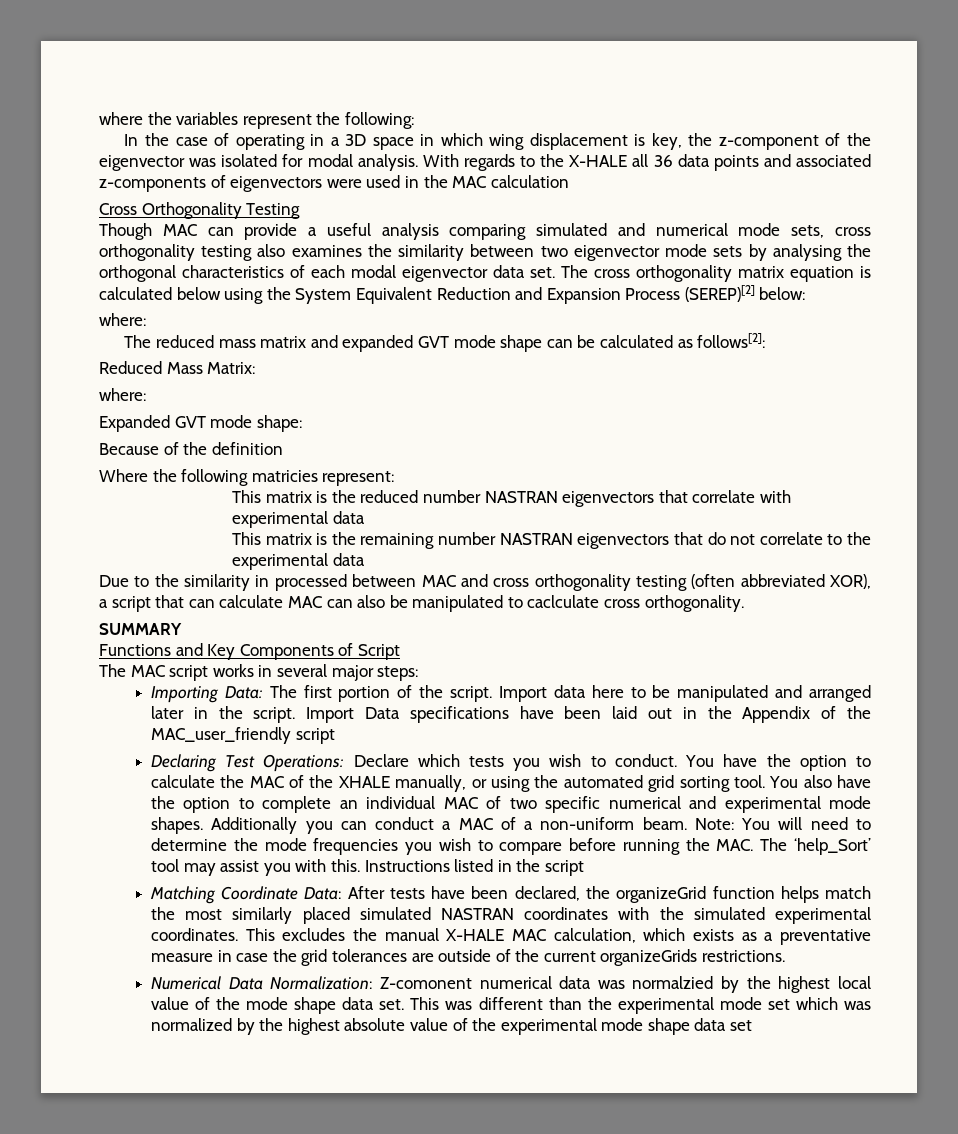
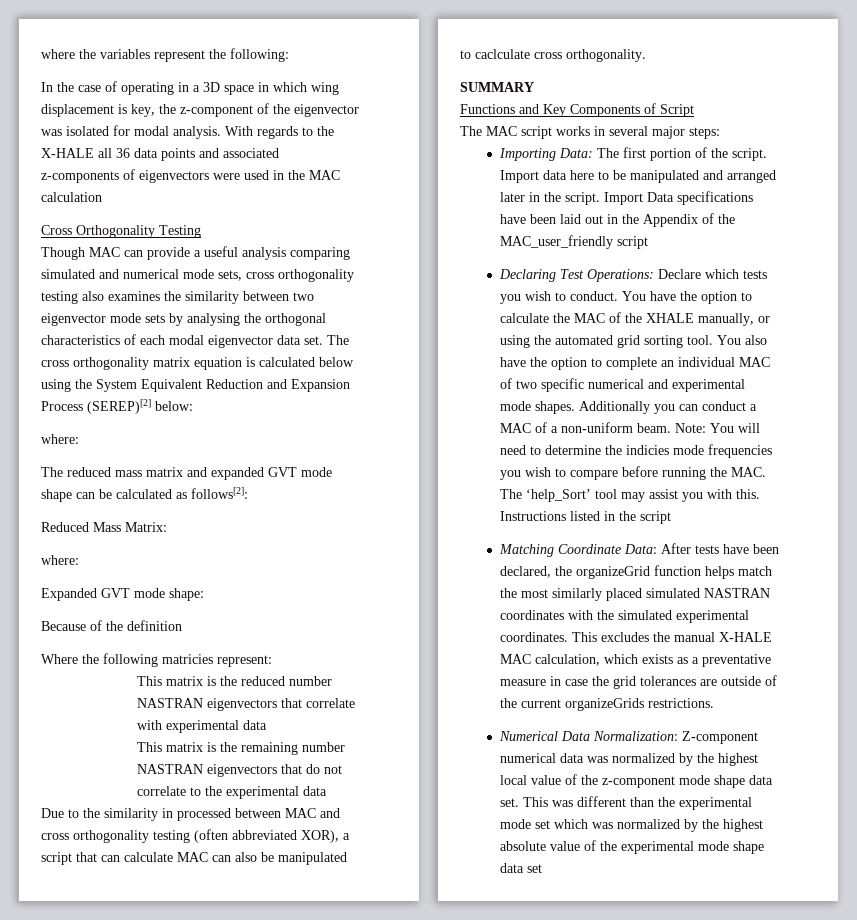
- Note: You will need to determine the mode frequencies you wish to compare before running the MAC. The ‘help_Sort’ tool may assist you with this.
+ Note: You will need to determine the indicies mode frequencies you wish to compare before running the MAC. The ‘help_Sort’ tool may assist you with this.
- Numerical Data Normalization: Z-comonent numerical data was normalzied by the highest local value of the mode shape data set.
+ Numerical Data Normalization: Z-component numerical data was normalized by the highest local value of the z-component mode shape data set.

